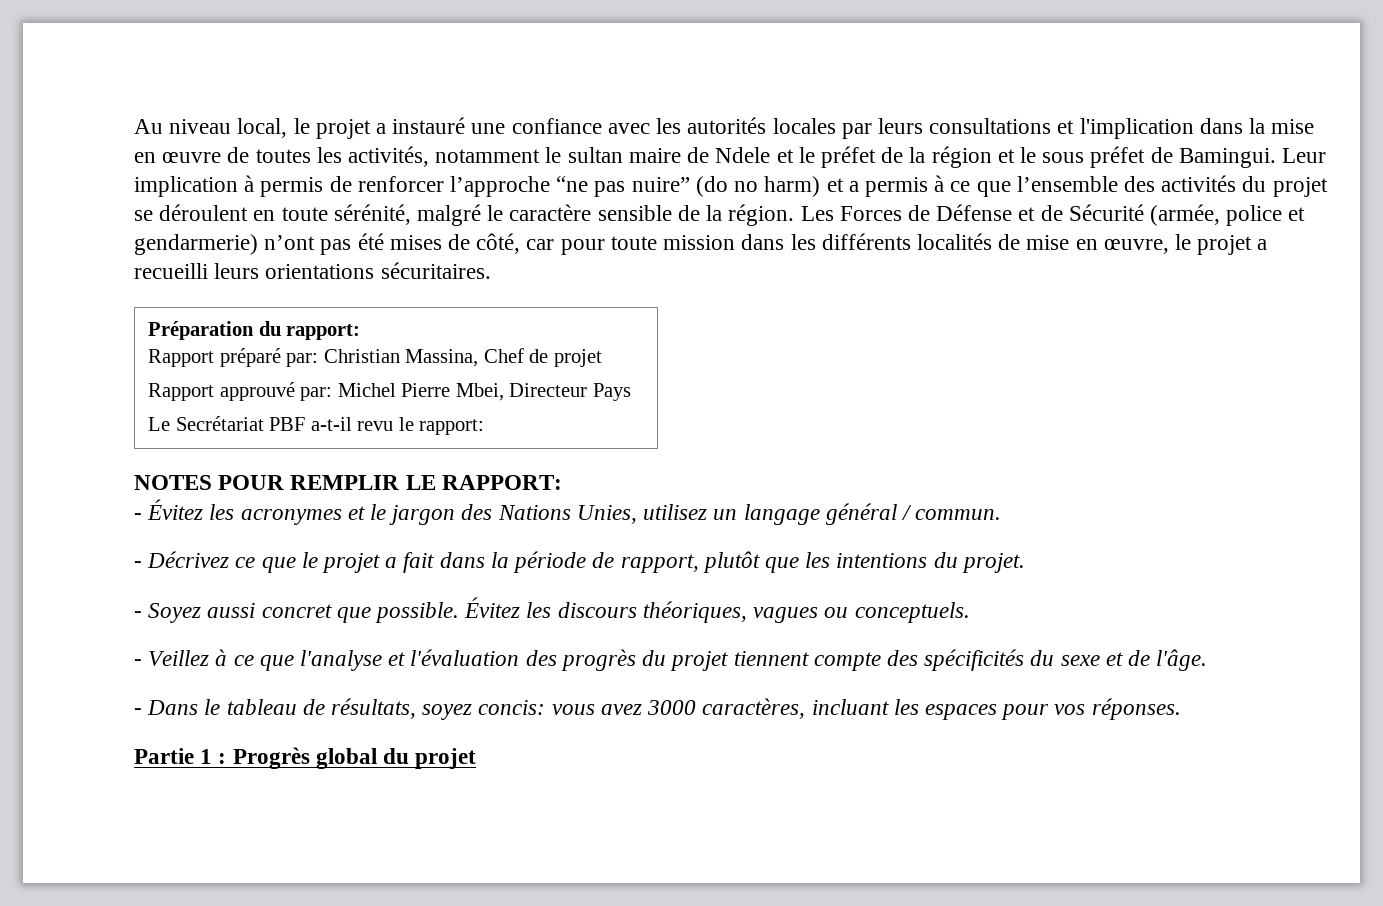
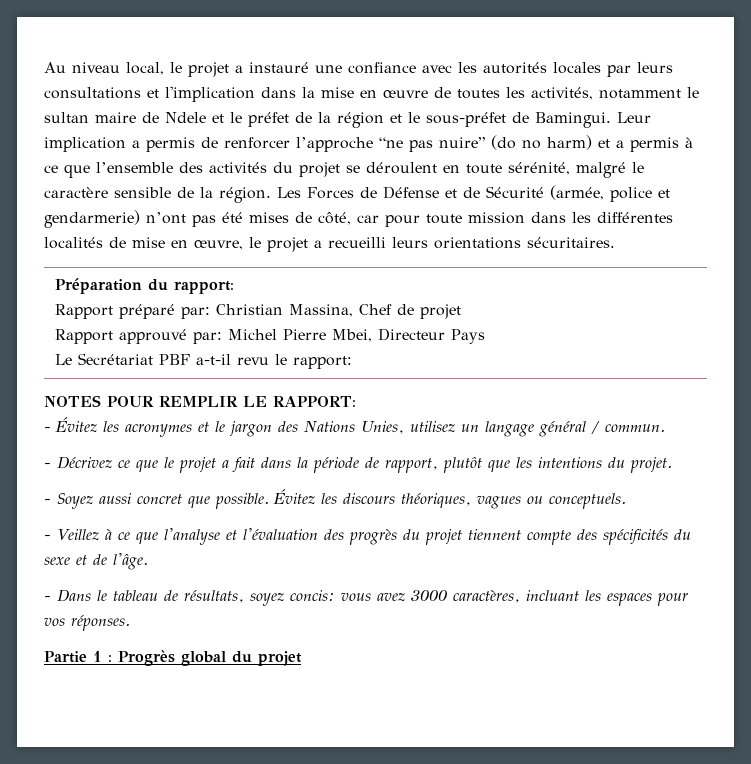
- Au niveau local, le projet a instauré une confiance avec les autorités locales par leurs consultations et l'implication dans la mise en œuvre de toutes les activités, notamment le sultan maire de Ndele et le préfet de la région et le sous préfet de Bamingui.
+ Au niveau local, le projet a instauré une confiance avec les autorités locales par leurs consultations et l'implication dans la mise en œuvre de toutes les activités, notamment le sultan maire de Ndele et le préfet de la région et le sous-préfet de Bamingui.
- Leur implication à permis de renforcer l’approche “ne pas nuire” (do no harm) et a permis à ce que l’ensemble des activités du projet se déroulent en toute sérénité, malgré le caractère sensible de la région.
+ Leur implication a permis de renforcer l’approche “ne pas nuire” (do no harm) et a permis à ce que l’ensemble des activités du projet se déroulent en toute sérénité, malgré le caractère sensible de la région.
- Les Forces de Défense et de Sécurité (armée, police et gendarmerie) n’ont pas été mises de côté, car pour toute mission dans les différents localités de mise en œuvre, le projet a recueilli leurs orientations sécuritaires.
+ Les Forces de Défense et de Sécurité (armée, police et gendarmerie) n’ont pas été mises de côté, car pour toute mission dans les différentes localités de mise en œuvre, le projet a recueilli leurs orientations sécuritaires.

